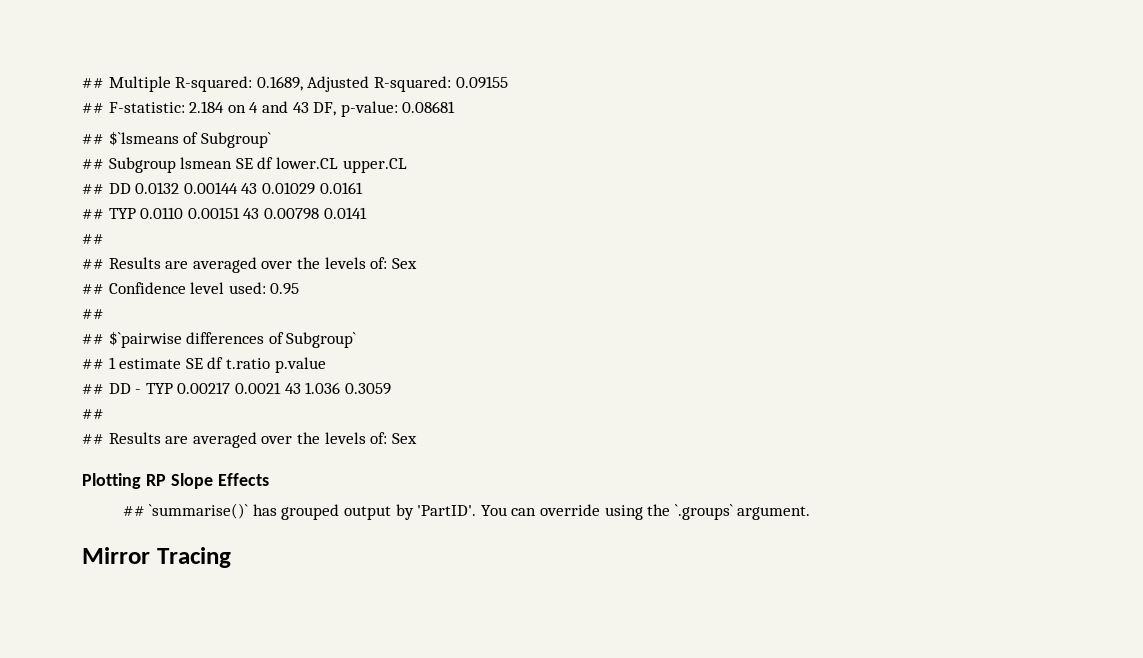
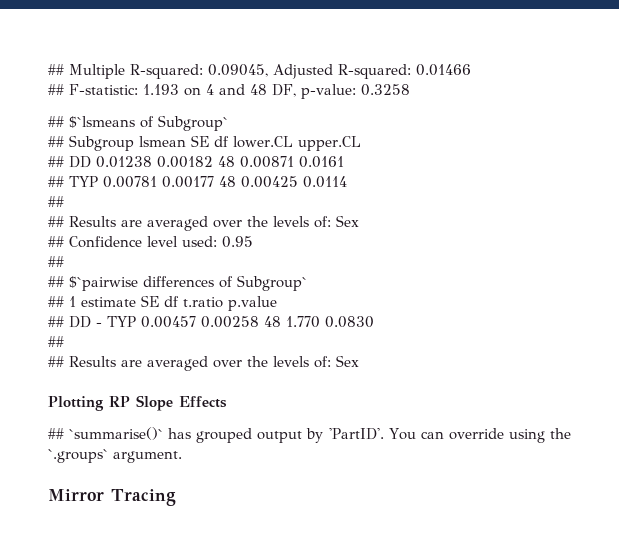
- ## Multiple R-squared: 0.1689, Adjusted R-squared: 0.09155
+ ## Multiple R-squared: 0.09045, Adjusted R-squared: 0.01466
- ## F-statistic: 2.184 on 4 and 43 DF, p-value: 0.08681
+ ## F-statistic: 1.193 on 4 and 48 DF, p-value: 0.3258
- ## DD 0.0132 0.00144 43 0.01029 0.0161
+ ## DD 0.01238 0.00182 48 0.00871 0.0161
- ## TYP 0.0110 0.00151 43 0.00798 0.0141
+ ## TYP 0.00781 0.00177 48 0.00425 0.0114
- ## DD - TYP 0.00217 0.0021 43 1.036 0.3059
+ ## DD - TYP 0.00457 0.00258 48 1.770 0.0830

